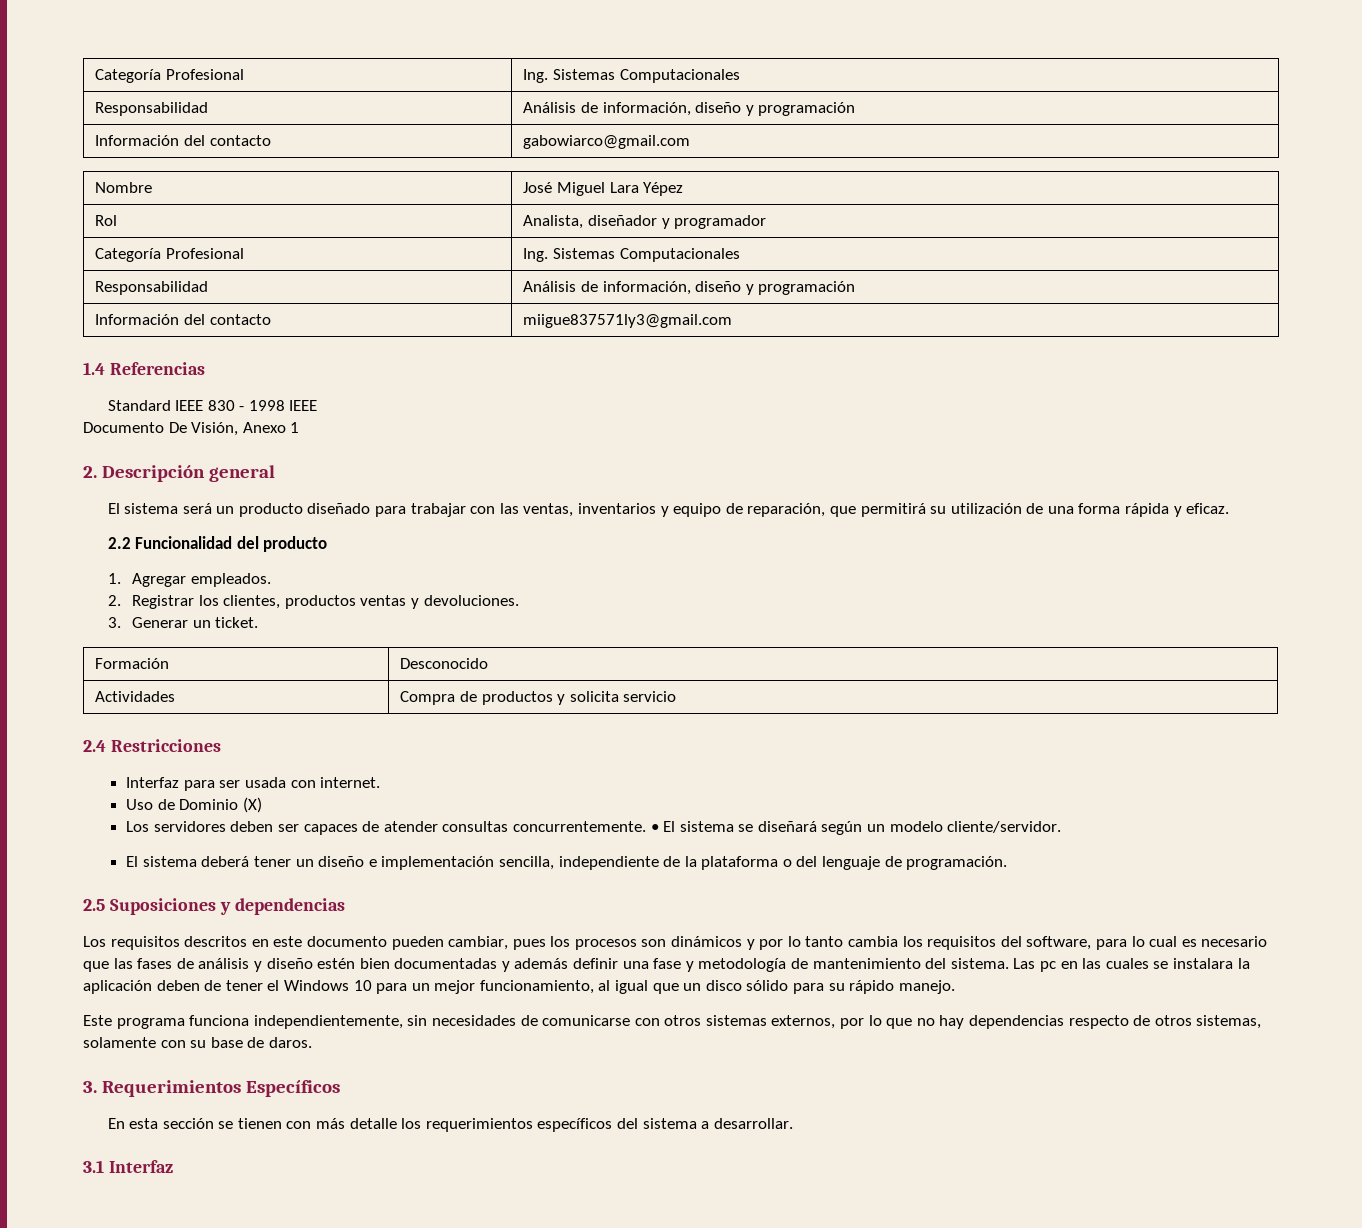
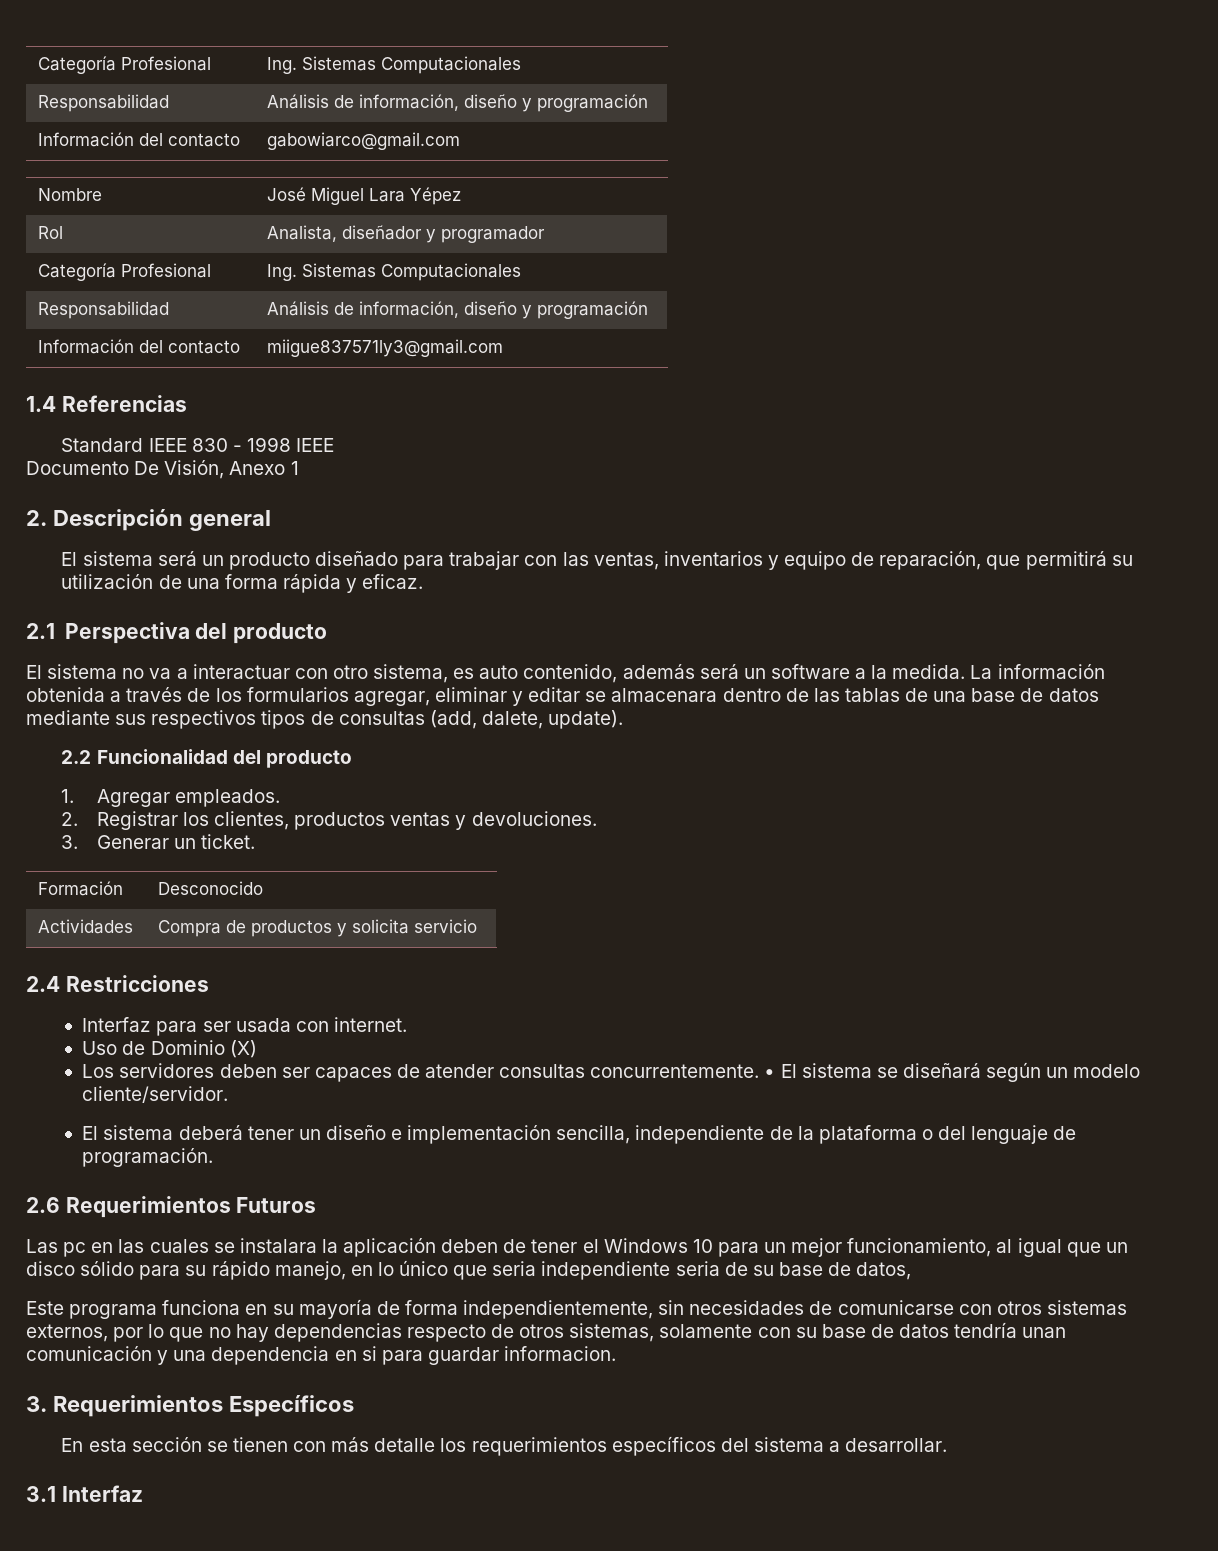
+ 2.1 Perspectiva del producto
+ El sistema no va a interactuar con otro sistema, es auto contenido, además será un software a la medida. La información obtenida a través de los formularios agregar, eliminar y editar se almacenara dentro de las tablas de una base de datos mediante sus respectivos tipos de consultas (add, dalete, update).
- 2.5 Suposiciones y dependencias
- Los requisitos descritos en este documento pueden cambiar, pues los procesos son dinámicos y por lo tanto cambia los requisitos del software, para lo cual es necesario que las fases de análisis y diseño estén bien documentadas y además definir una fase y metodología de mantenimiento del sistema. Las pc en las cuales se instalara la aplicación deben de tener el Windows 10 para un mejor funcionamiento, al igual que un disco sólido para su rápido manejo.
- Este programa funciona independientemente, sin necesidades de comunicarse con otros sistemas externos, por lo que no hay dependencias respecto de otros sistemas, solamente con su base de daros.
+ 2.6 Requerimientos Futuros
+ Las pc en las cuales se instalara la aplicación deben de tener el Windows 10 para un mejor funcionamiento, al igual que un disco sólido para su rápido manejo, en lo único que seria independiente seria de su base de datos,
+ Este programa funciona en su mayoría de forma independientemente, sin necesidades de comunicarse con otros sistemas externos, por lo que no hay dependencias respecto de otros sistemas, solamente con su base de datos tendría unan comunicación y una dependencia en si para guardar informacion.

